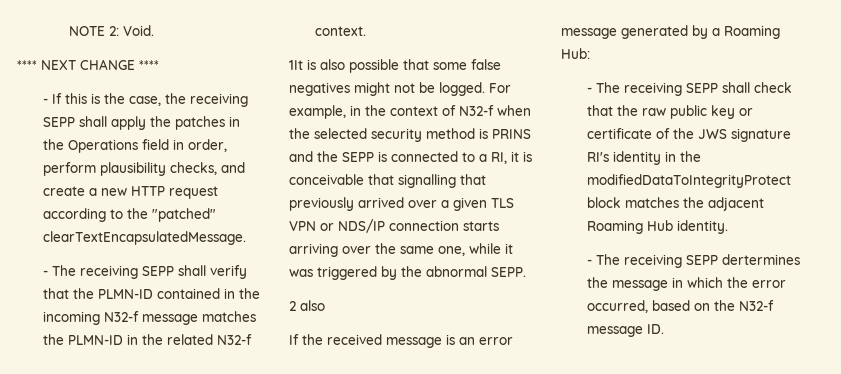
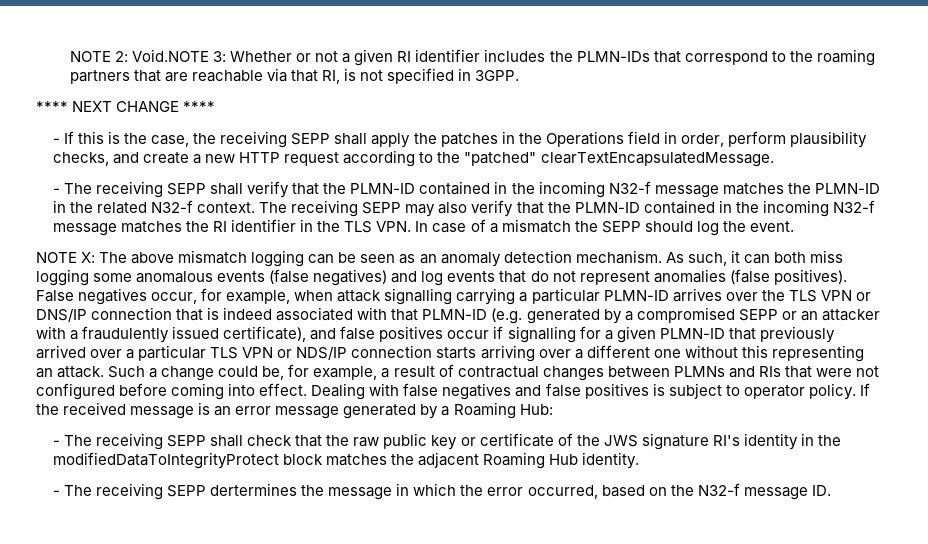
- NOTE 2: Void.
+ NOTE 2: Void.NOTE 3: Whether or not a given RI identifier includes the PLMN-IDs that correspond to the roaming partners that are reachable via that RI, is not specified in 3GPP.
- - The receiving SEPP shall verify that the PLMN-ID contained in the incoming N32-f message matches the PLMN-ID in the related N32-f context.
- 1It is also possible that some false negatives might not be logged. For example, in the context of N32-f when the selected security method is PRINS and the SEPP is connected to a RI, it is conceivable that signalling that previously arrived over a given TLS VPN or NDS/IP connection starts arriving over the same one, while it was triggered by the abnormal SEPP.
- 2 also
- If the received message is an error message generated by a Roaming Hub:
+ - The receiving SEPP shall verify that the PLMN-ID contained in the incoming N32-f message matches the PLMN-ID in the related N32-f context. The receiving SEPP may also verify that the PLMN-ID contained in the incoming N32-f message matches the RI identifier in the TLS VPN. In case of a mismatch the SEPP should log the event.
+ NOTE X: The above mismatch logging can be seen as an anomaly detection mechanism. As such, it can both miss logging some anomalous events (false negatives) and log events that do not represent anomalies (false positives). False negatives occur, for example, when attack signalling carrying a particular PLMN-ID arrives over the TLS VPN or DNS/IP connection that is indeed associated with that PLMN-ID (e.g. generated by a compromised SEPP or an attacker with a fraudulently issued certificate), and false positives occur if signalling for a given PLMN-ID that previously arrived over a particular TLS VPN or NDS/IP connection starts arriving over a different one without this representing an attack. Such a change could be, for example, a result of contractual changes between PLMNs and RIs that were not configured before coming into effect. Dealing with false negatives and false positives is subject to operator policy. If the received message is an error message generated by a Roaming Hub:

